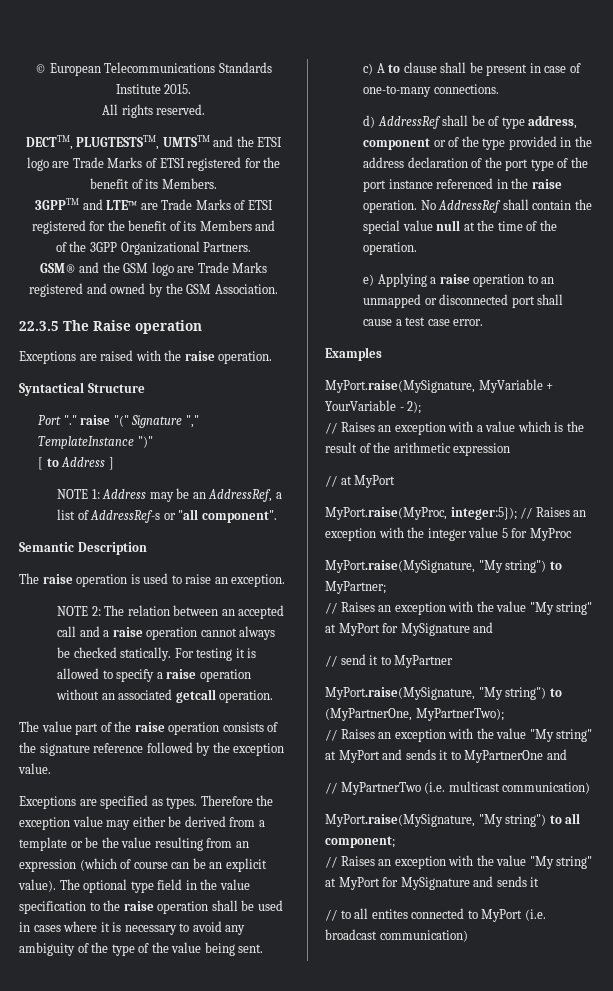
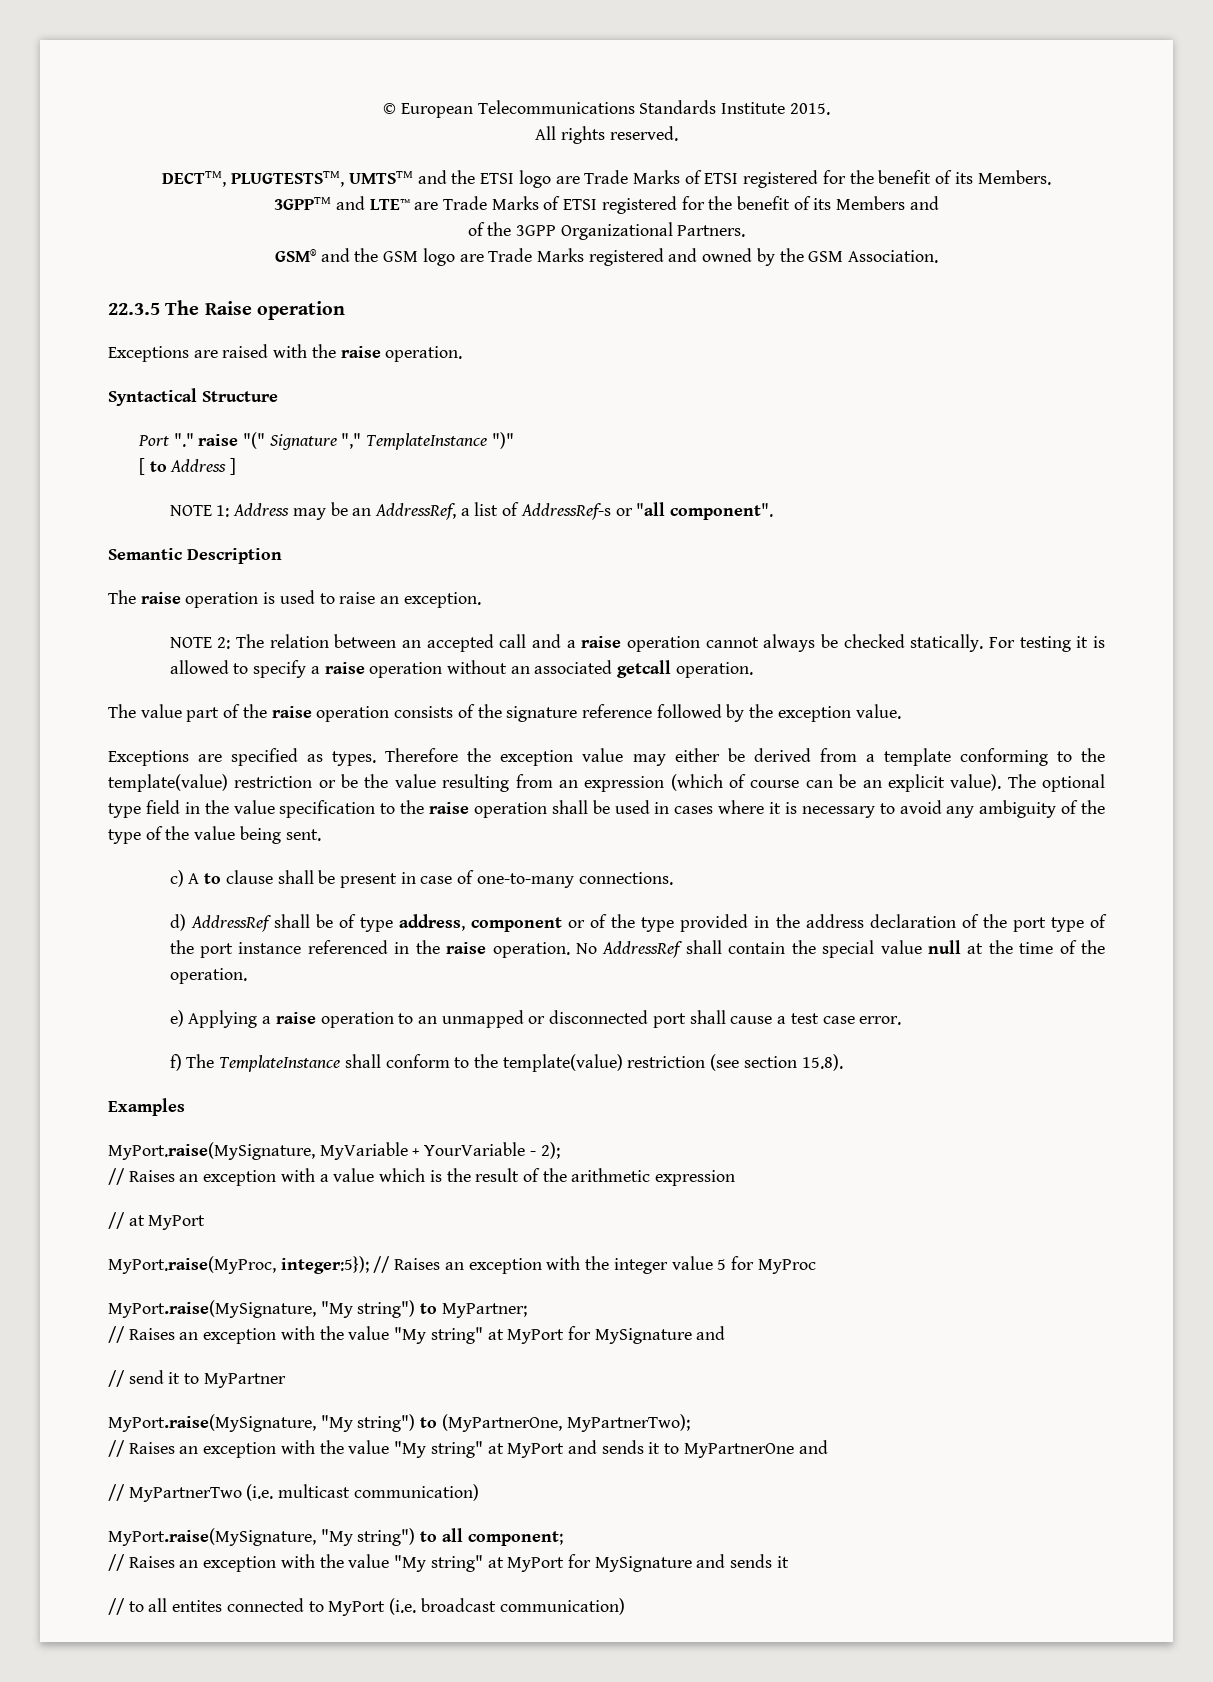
- Therefore the exception value may either be derived from a template or be the value resulting from an expression (which of course can be an explicit value).
+ Therefore the exception value may either be derived from a template conforming to the template(value) restriction or be the value resulting from an expression (which of course can be an explicit value).
+ f) The TemplateInstance shall conform to the template(value) restriction (see section 15.8).

